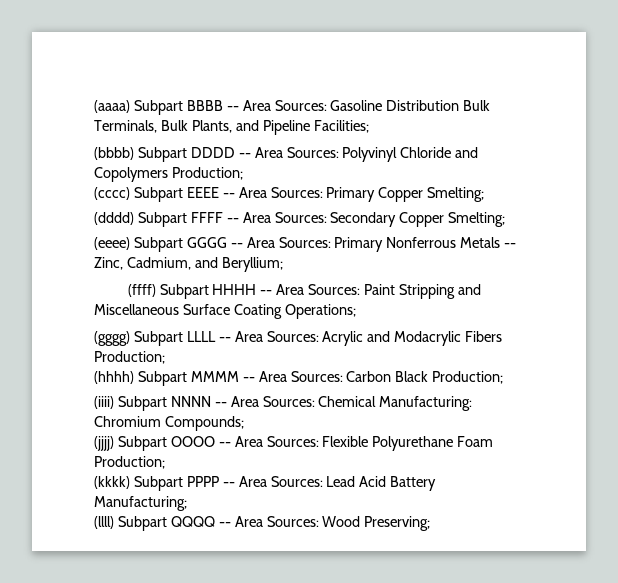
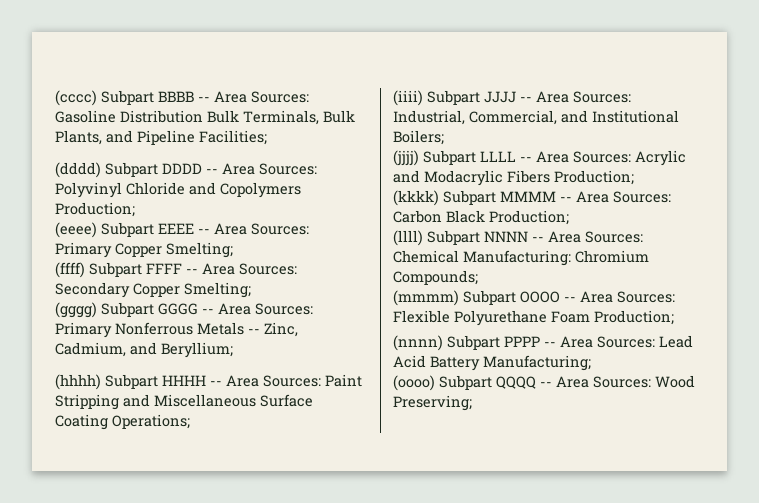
- (aaaa) Subpart BBBB -- Area Sources: Gasoline Distribution Bulk Terminals, Bulk Plants, and Pipeline Facilities;
+ (cccc) Subpart BBBB -- Area Sources: Gasoline Distribution Bulk Terminals, Bulk Plants, and Pipeline Facilities;
- (bbbb) Subpart DDDD -- Area Sources: Polyvinyl Chloride and Copolymers Production;
+ (dddd) Subpart DDDD -- Area Sources: Polyvinyl Chloride and Copolymers Production;
- (cccc) Subpart EEEE -- Area Sources: Primary Copper Smelting;
+ (eeee) Subpart EEEE -- Area Sources: Primary Copper Smelting;
- (dddd) Subpart FFFF -- Area Sources: Secondary Copper Smelting;
+ (ffff) Subpart FFFF -- Area Sources: Secondary Copper Smelting;
- (eeee) Subpart GGGG -- Area Sources: Primary Nonferrous Metals -- Zinc, Cadmium, and Beryllium;
+ (gggg) Subpart GGGG -- Area Sources: Primary Nonferrous Metals -- Zinc, Cadmium, and Beryllium;
- (ffff) Subpart HHHH -- Area Sources: Paint Stripping and Miscellaneous Surface Coating Operations;
+ (hhhh) Subpart HHHH -- Area Sources: Paint Stripping and Miscellaneous Surface Coating Operations;
- (gggg) Subpart LLLL -- Area Sources: Acrylic and Modacrylic Fibers Production;
+ (iiii) Subpart JJJJ -- Area Sources: Industrial, Commercial, and Institutional Boilers;
+ (jjjj) Subpart LLLL -- Area Sources: Acrylic and Modacrylic Fibers Production;
- (hhhh) Subpart MMMM -- Area Sources: Carbon Black Production;
+ (kkkk) Subpart MMMM -- Area Sources: Carbon Black Production;
- (iiii) Subpart NNNN -- Area Sources: Chemical Manufacturing: Chromium Compounds;
+ (llll) Subpart NNNN -- Area Sources: Chemical Manufacturing: Chromium Compounds;
- (jjjj) Subpart OOOO -- Area Sources: Flexible Polyurethane Foam Production;
+ (mmmm) Subpart OOOO -- Area Sources: Flexible Polyurethane Foam Production;
- (kkkk) Subpart PPPP -- Area Sources: Lead Acid Battery Manufacturing;
+ (nnnn) Subpart PPPP -- Area Sources: Lead Acid Battery Manufacturing;
- (llll) Subpart QQQQ -- Area Sources: Wood Preserving;
+ (oooo) Subpart QQQQ -- Area Sources: Wood Preserving;

